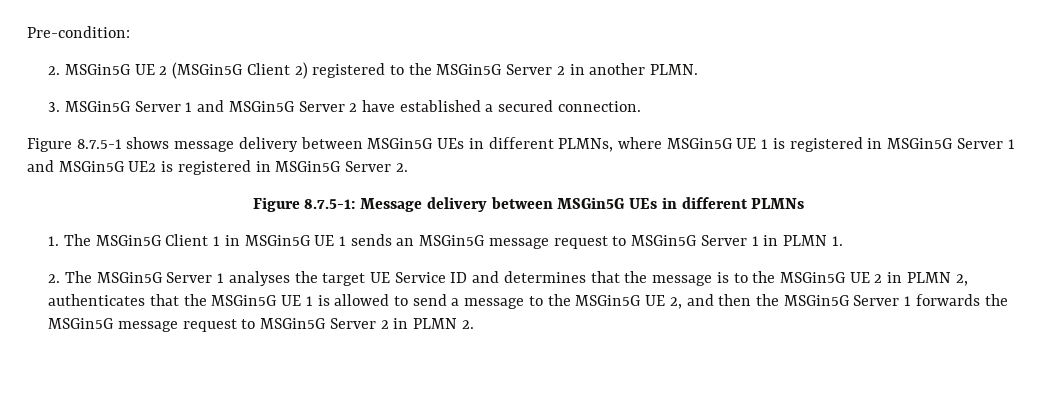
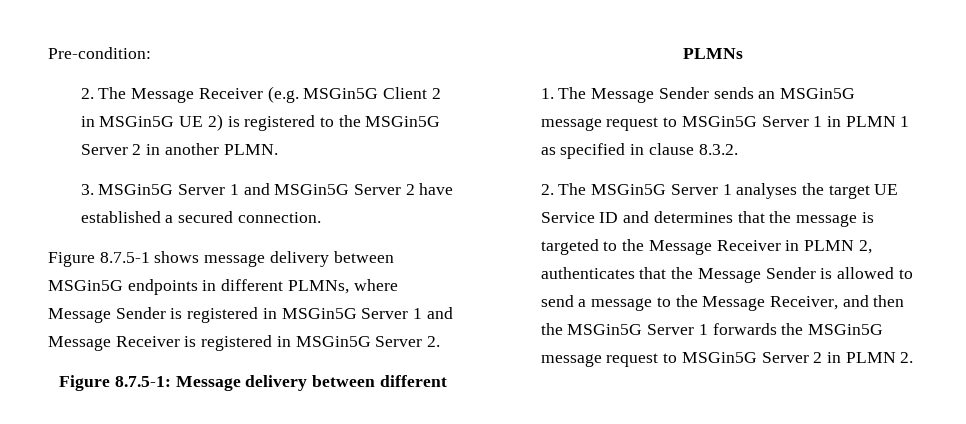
- 2. MSGin5G UE 2 (MSGin5G Client 2) registered to the MSGin5G Server 2 in another PLMN.
+ 2. The Message Receiver (e.g. MSGin5G Client 2 in MSGin5G UE 2) is registered to the MSGin5G Server 2 in another PLMN.
- Figure 8.7.5-1 shows message delivery between MSGin5G UEs in different PLMNs, where MSGin5G UE 1 is registered in MSGin5G Server 1 and MSGin5G UE2 is registered in MSGin5G Server 2.
+ Figure 8.7.5-1 shows message delivery between MSGin5G endpoints in different PLMNs, where Message Sender is registered in MSGin5G Server 1 and Message Receiver is registered in MSGin5G Server 2.
- Figure 8.7.5-1: Message delivery between MSGin5G UEs in different PLMNs
+ Figure 8.7.5-1: Message delivery between different PLMNs
- 1. The MSGin5G Client 1 in MSGin5G UE 1 sends an MSGin5G message request to MSGin5G Server 1 in PLMN 1.
+ 1. The Message Sender sends an MSGin5G message request to MSGin5G Server 1 in PLMN 1 as specified in clause 8.3.2.
- 2. The MSGin5G Server 1 analyses the target UE Service ID and determines that the message is to the MSGin5G UE 2 in PLMN 2, authenticates that the MSGin5G UE 1 is allowed to send a message to the MSGin5G UE 2, and then the MSGin5G Server 1 forwards the MSGin5G message request to MSGin5G Server 2 in PLMN 2.
+ 2. The MSGin5G Server 1 analyses the target UE Service ID and determines that the message is targeted to the Message Receiver in PLMN 2, authenticates that the Message Sender is allowed to send a message to the Message Receiver, and then the MSGin5G Server 1 forwards the MSGin5G message request to MSGin5G Server 2 in PLMN 2.

